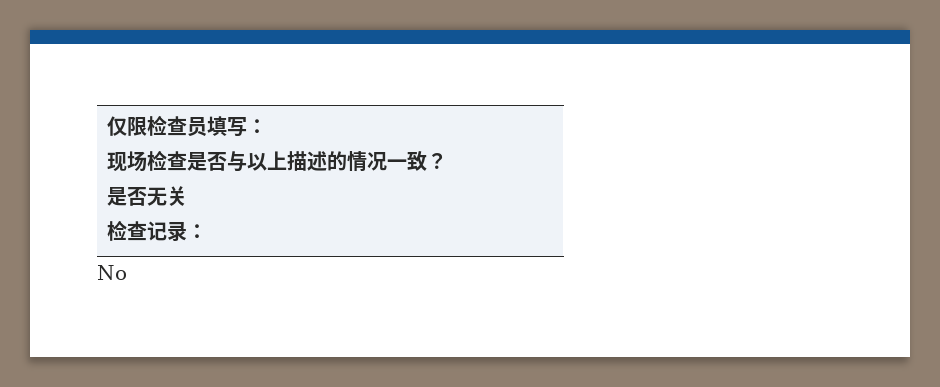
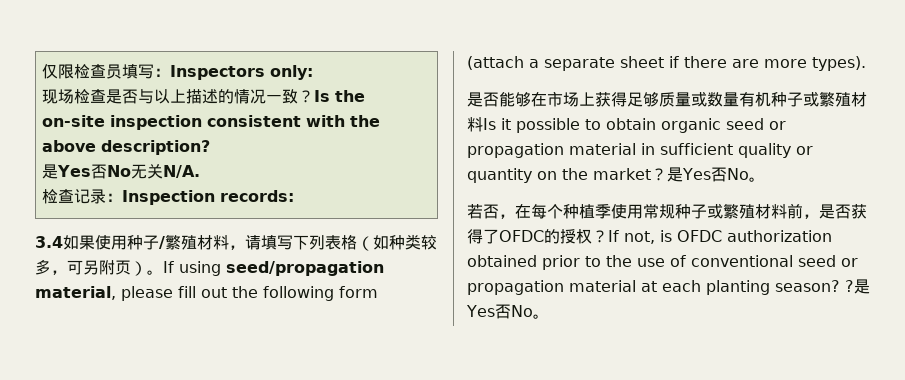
- 仅限检查员填写：
- 现场检查是否与以上描述的情况一致？
- 是否无关
- 检查记录：
- No
+ 仅限检查员填写：Inspectors only:
+ 现场检查是否与以上描述的情况一致？Is the on-site inspection consistent with the above description?
+ 是Yes否No无关N/A.
+ 检查记录：Inspection records:
+ 3.4如果使用种子/繁殖材料，请填写下列表格（如种类较多，可另附页）。If using seed/propagation material, please fill out the following form (attach a separate sheet if there are more types).
+ 是否能够在市场上获得足够质量或数量有机种子或繁殖材料Is it possible to obtain organic seed or propagation material in sufficient quality or quantity on the market？是Yes否No。
+ 若否，在每个种植季使用常规种子或繁殖材料前，是否获得了OFDC的授权？If not, is OFDC authorization obtained prior to the use of conventional seed or propagation material at each planting season? ?是Yes否No。

